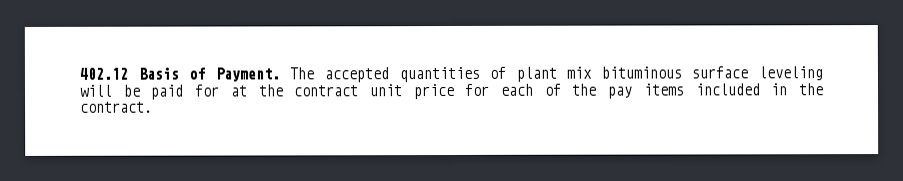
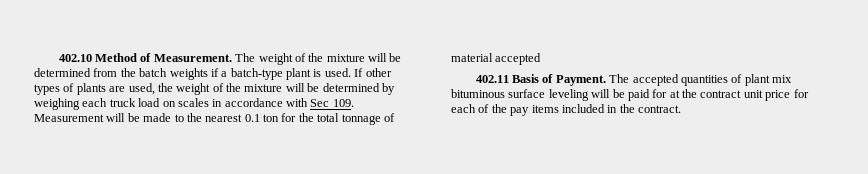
- 402.12 Basis of Payment.
+ 402.10 Method of Measurement. The weight of the mixture will be determined from the batch weights if a batch-type plant is used. If other types of plants are used, the weight of the mixture will be determined by weighing each truck load on scales in accordance with Sec 109. Measurement will be made to the nearest 0.1 ton for the total tonnage of material accepted
+ 402.11 Basis of Payment.

